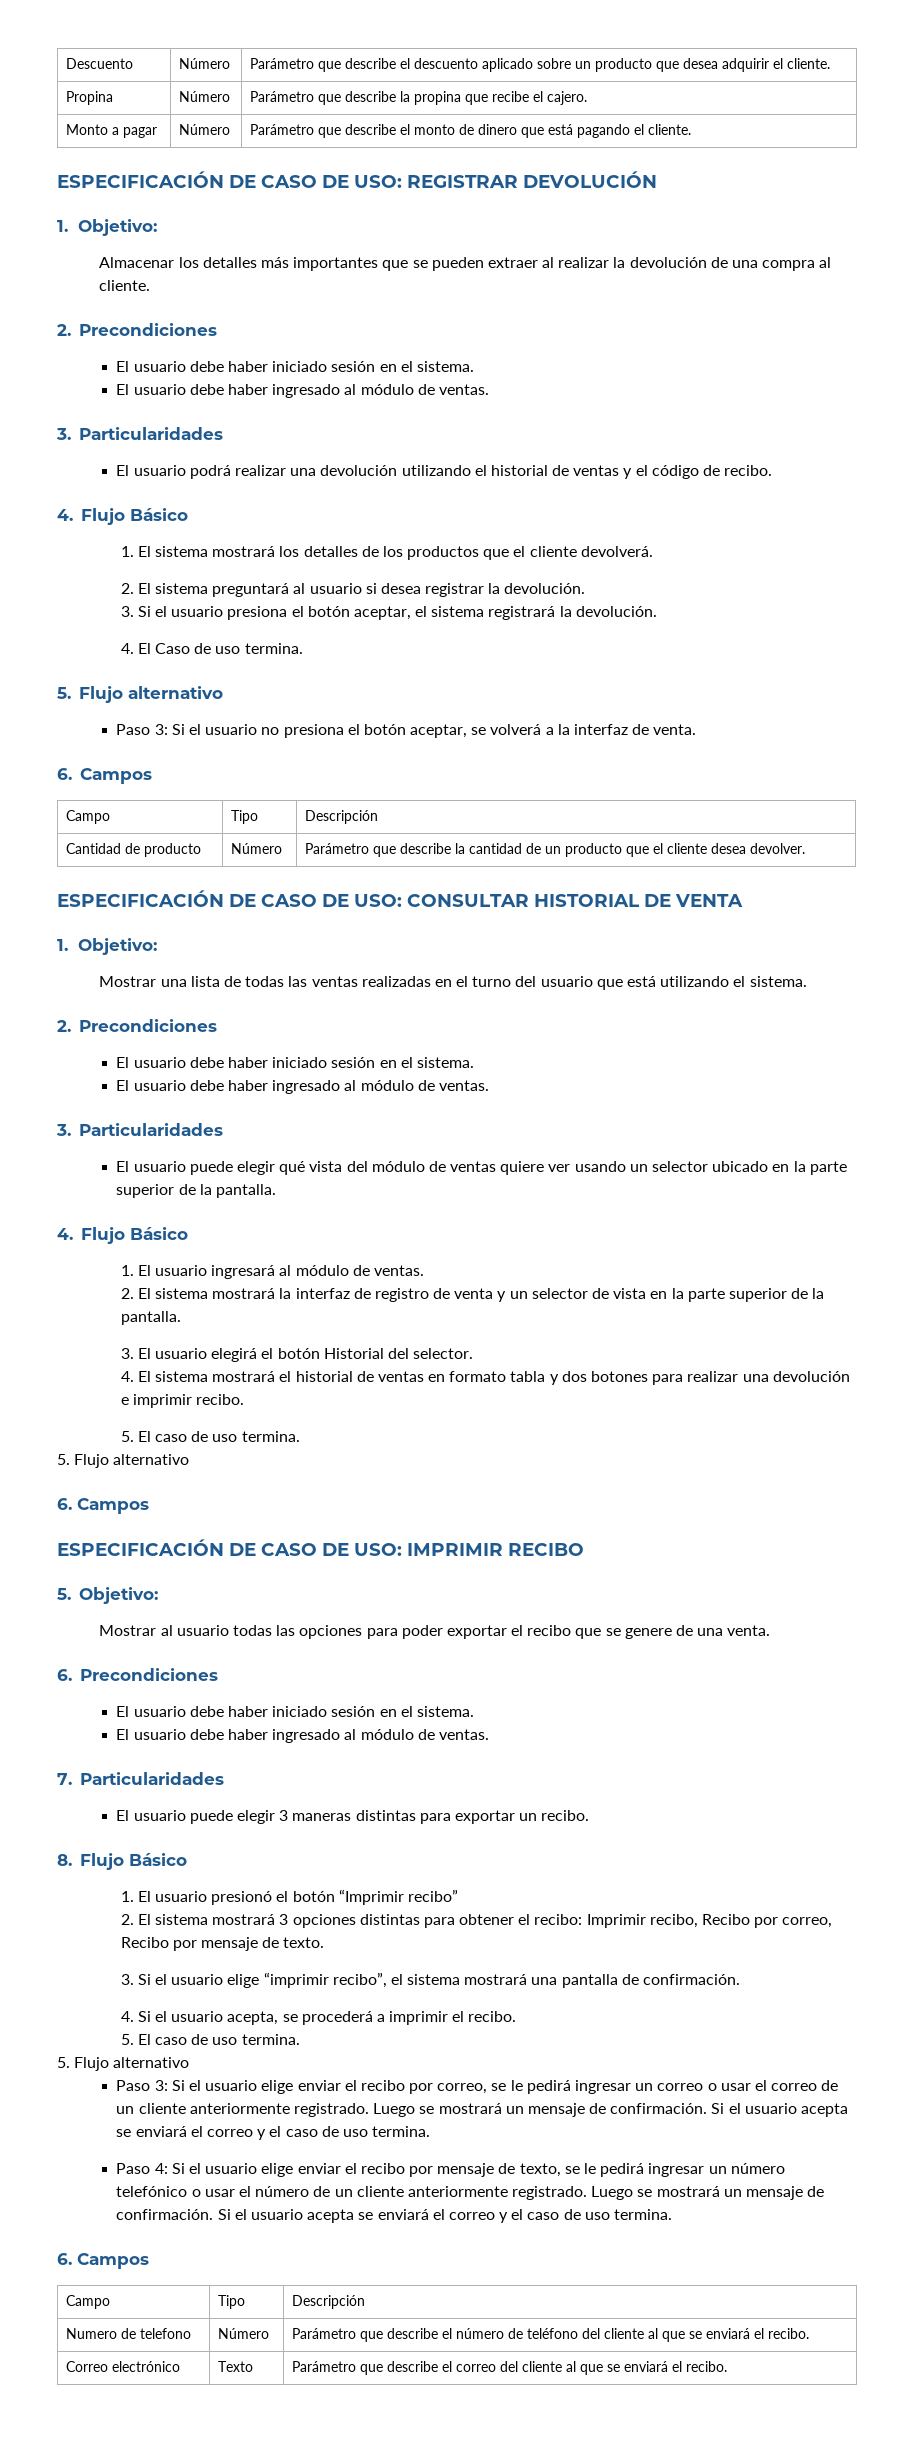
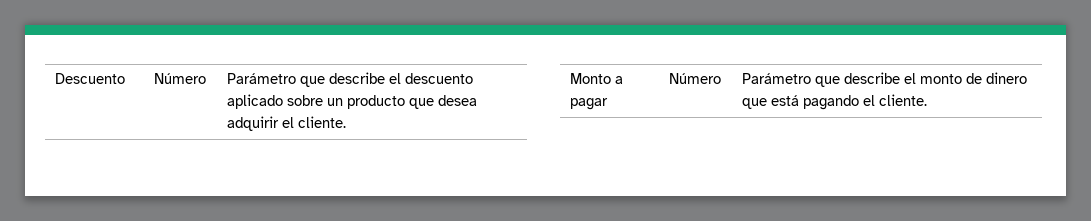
- Propina | Número | Parámetro que describe la propina que recibe el cajero.
- ESPECIFICACIÓN DE CASO DE USO: REGISTRAR DEVOLUCIÓN
- 1. Objetivo:
- Almacenar los detalles más importantes que se pueden extraer al realizar la devolución de una compra al cliente.
- 2. Precondiciones
- El usuario debe haber iniciado sesión en el sistema.
- El usuario debe haber ingresado al módulo de ventas.
- 3. Particularidades
- El usuario podrá realizar una devolución utilizando el historial de ventas y el código de recibo.
- 4. Flujo Básico
- 1. El sistema mostrará los detalles de los productos que el cliente devolverá.
- 2. El sistema preguntará al usuario si desea registrar la devolución.
- 3. Si el usuario presiona el botón aceptar, el sistema registrará la devolución.
- 4. El Caso de uso termina.
- 5. Flujo alternativo
- Paso 3: Si el usuario no presiona el botón aceptar, se volverá a la interfaz de venta.
- 6. Campos
- Campo | Tipo | Descripción
- Cantidad de producto | Número | Parámetro que describe la cantidad de un producto que el cliente desea devolver.
- ESPECIFICACIÓN DE CASO DE USO: CONSULTAR HISTORIAL DE VENTA
- 1. Objetivo:
- Mostrar una lista de todas las ventas realizadas en el turno del usuario que está utilizando el sistema.
- 2. Precondiciones
- El usuario debe haber iniciado sesión en el sistema.
- El usuario debe haber ingresado al módulo de ventas.
- 3. Particularidades
- El usuario puede elegir qué vista del módulo de ventas quiere ver usando un selector ubicado en la parte superior de la pantalla.
- 4. Flujo Básico
- 1. El usuario ingresará al módulo de ventas.
- 2. El sistema mostrará la interfaz de registro de venta y un selector de vista en la parte superior de la pantalla.
- 3. El usuario elegirá el botón Historial del selector.
- 4. El sistema mostrará el historial de ventas en formato tabla y dos botones para realizar una devolución e imprimir recibo.
- 5. El caso de uso termina.
- 5. Flujo alternativo
- 6. Campos
- ESPECIFICACIÓN DE CASO DE USO: IMPRIMIR RECIBO
- 5. Objetivo:
- Mostrar al usuario todas las opciones para poder exportar el recibo que se genere de una venta.
- 6. Precondiciones
- El usuario debe haber iniciado sesión en el sistema.
- El usuario debe haber ingresado al módulo de ventas.
- 7. Particularidades
- El usuario puede elegir 3 maneras distintas para exportar un recibo.
- 8. Flujo Básico
- 1. El usuario presionó el botón “Imprimir recibo”
- 2. El sistema mostrará 3 opciones distintas para obtener el recibo: Imprimir recibo, Recibo por correo, Recibo por mensaje de texto.
- 3. Si el usuario elige “imprimir recibo”, el sistema mostrará una pantalla de confirmación.
- 4. Si el usuario acepta, se procederá a imprimir el recibo.
- 5. El caso de uso termina.
- 5. Flujo alternativo
- Paso 3: Si el usuario elige enviar el recibo por correo, se le pedirá ingresar un correo o usar el correo de un cliente anteriormente registrado. Luego se mostrará un mensaje de confirmación. Si el usuario acepta se enviará el correo y el caso de uso termina.
- Paso 4: Si el usuario elige enviar el recibo por mensaje de texto, se le pedirá ingresar un número telefónico o usar el número de un cliente anteriormente registrado. Luego se mostrará un mensaje de confirmación. Si el usuario acepta se enviará el correo y el caso de uso termina.
- 6. Campos
- Campo | Tipo | Descripción
- Numero de telefono | Número | Parámetro que describe el número de teléfono del cliente al que se enviará el recibo.
- Correo electrónico | Texto | Parámetro que describe el correo del cliente al que se enviará el recibo.

